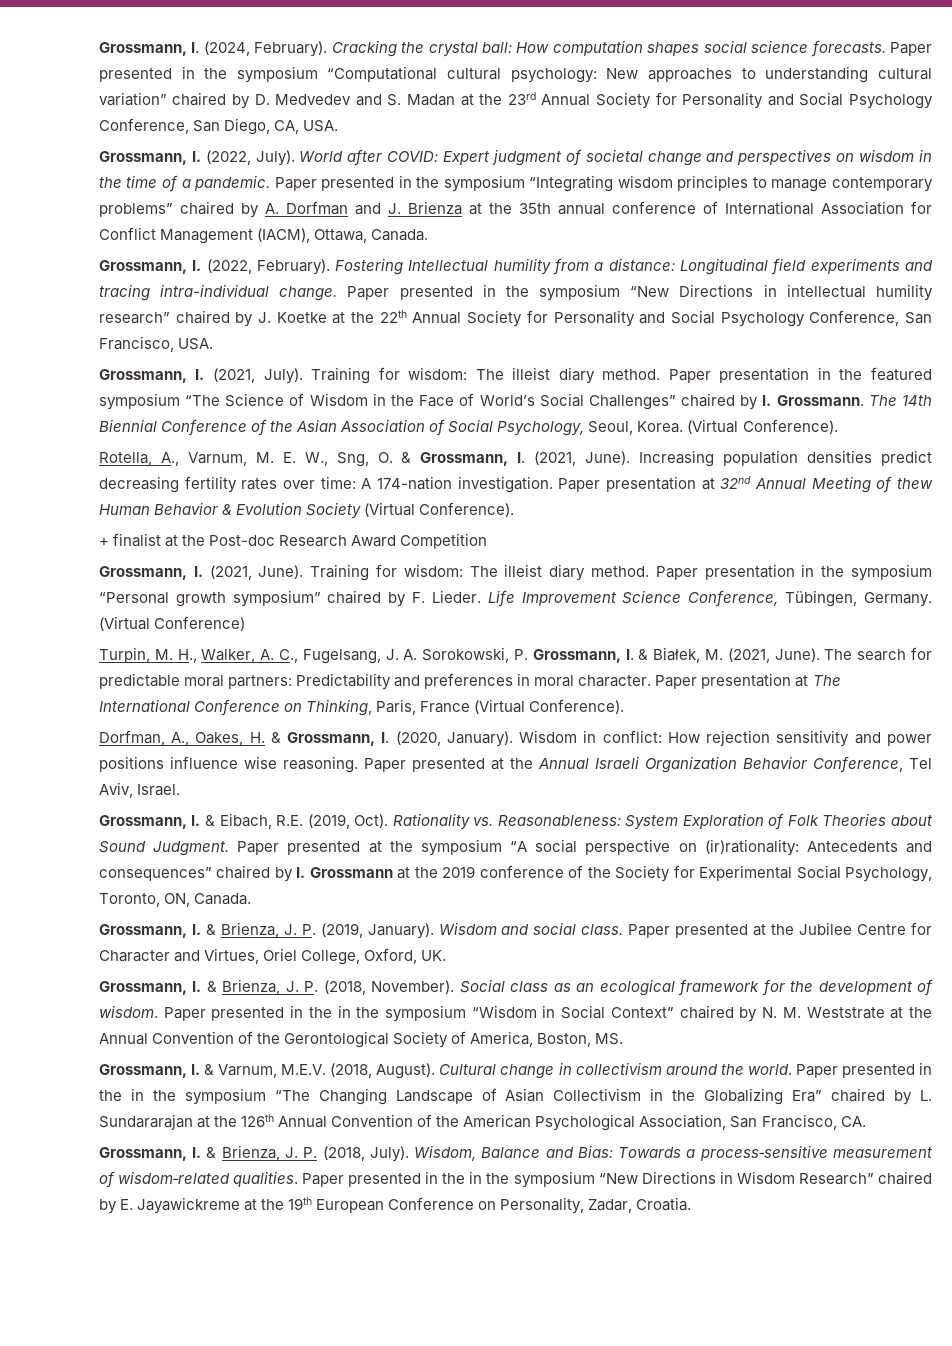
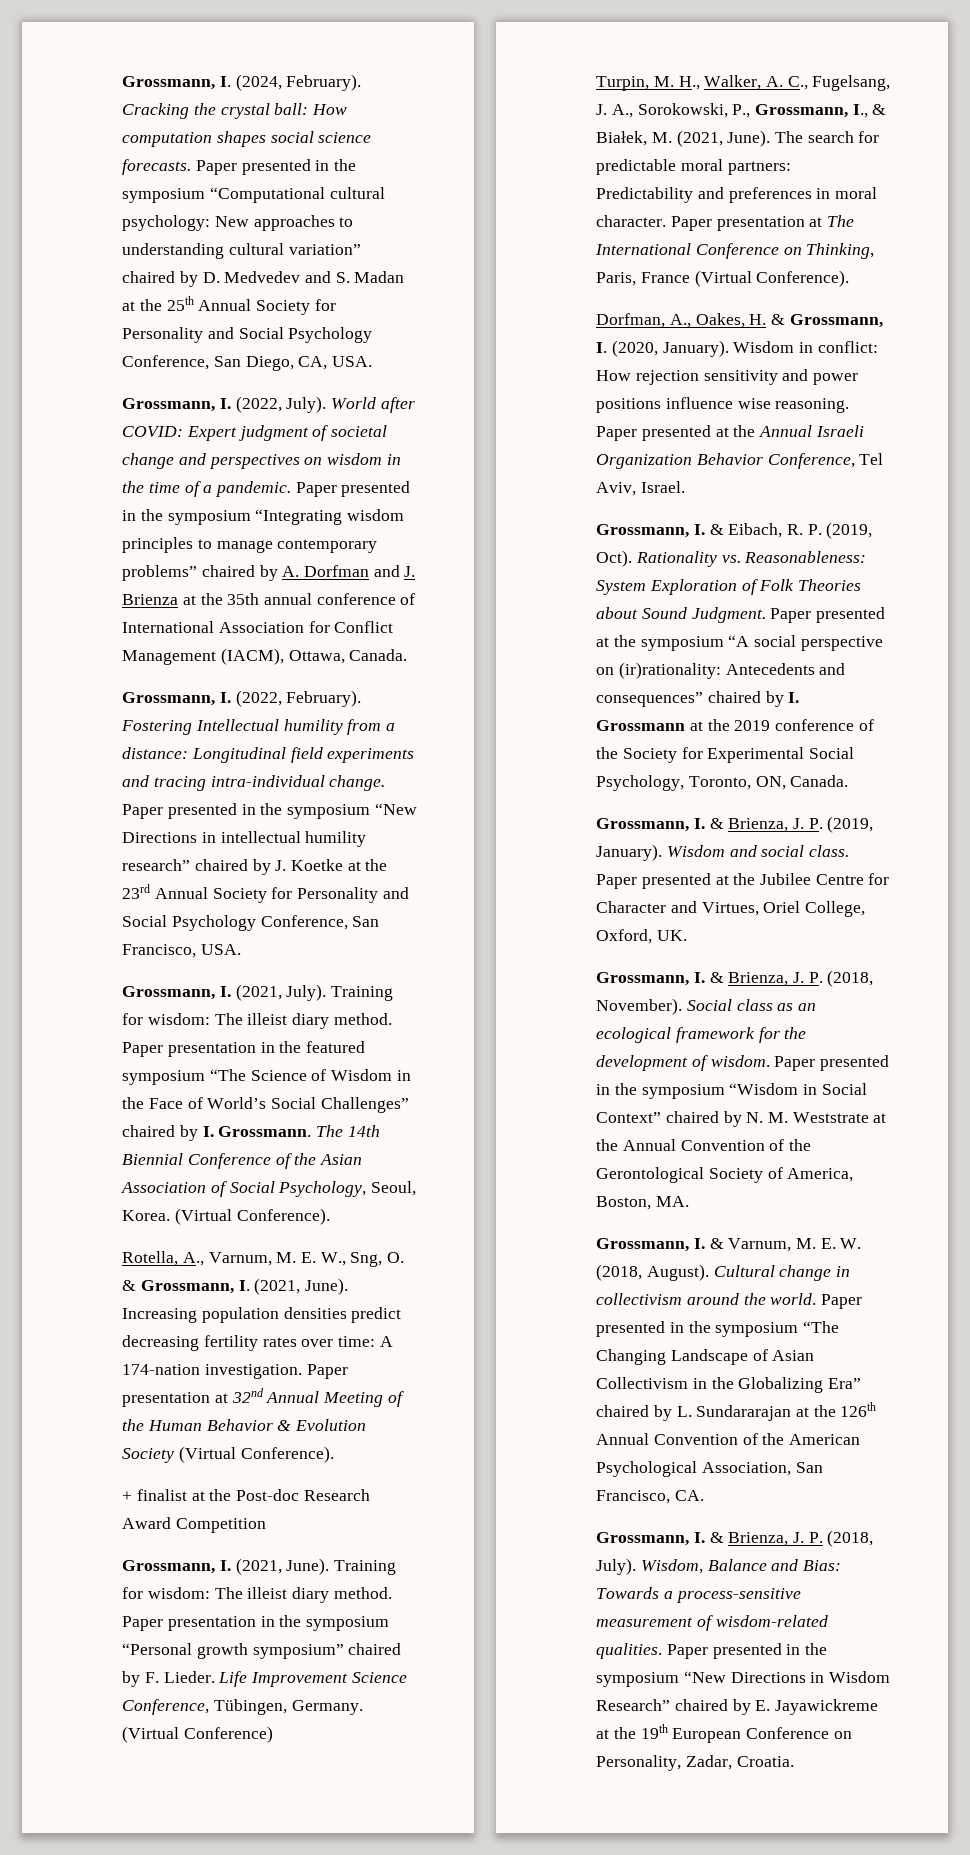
- Paper presented in the symposium “Computational cultural psychology: New approaches to understanding cultural variation” chaired by D. Medvedev and S. Madan at the 23rd Annual Society for Personality and Social Psychology Conference, San Diego, CA, USA.
+ Paper presented in the symposium “Computational cultural psychology: New approaches to understanding cultural variation” chaired by D. Medvedev and S. Madan at the 25th Annual Society for Personality and Social Psychology Conference, San Diego, CA, USA.
- Paper presented in the symposium “New Directions in intellectual humility research” chaired by J. Koetke at the 22th Annual Society for Personality and Social Psychology Conference, San Francisco, USA.
+ Paper presented in the symposium “New Directions in intellectual humility research” chaired by J. Koetke at the 23rd Annual Society for Personality and Social Psychology Conference, San Francisco, USA.
- Paper presentation at 32nd Annual Meeting of thew Human Behavior & Evolution Society (Virtual Conference).
+ Paper presentation at 32nd Annual Meeting of the Human Behavior & Evolution Society (Virtual Conference).
- Turpin, M. H., Walker, A. C., Fugelsang, J. A. Sorokowski, P. Grossmann, I. & Białek, M. (2021, June).
+ Turpin, M. H., Walker, A. C., Fugelsang, J. A., Sorokowski, P., Grossmann, I., & Białek, M. (2021, June).
- Grossmann, I. & Eibach, R.E. (2019, Oct).
+ Grossmann, I. & Eibach, R. P. (2019, Oct).
- Paper presented in the in the symposium “Wisdom in Social Context” chaired by N. M. Weststrate at the Annual Convention of the Gerontological Society of America, Boston, MS.
+ Paper presented in the symposium “Wisdom in Social Context” chaired by N. M. Weststrate at the Annual Convention of the Gerontological Society of America, Boston, MA.
- Grossmann, I. & Varnum, M.E.V. (2018, August).
+ Grossmann, I. & Varnum, M. E. W. (2018, August).
- Paper presented in the in the symposium “The Changing Landscape of Asian Collectivism in the Globalizing Era” chaired by L. Sundararajan at the 126th Annual Convention of the American Psychological Association, San Francisco, CA.
+ Paper presented in the symposium “The Changing Landscape of Asian Collectivism in the Globalizing Era” chaired by L. Sundararajan at the 126th Annual Convention of the American Psychological Association, San Francisco, CA.
- Paper presented in the in the symposium “New Directions in Wisdom Research” chaired by E. Jayawickreme at the 19th European Conference on Personality, Zadar, Croatia.
+ Paper presented in the symposium “New Directions in Wisdom Research” chaired by E. Jayawickreme at the 19th European Conference on Personality, Zadar, Croatia.

